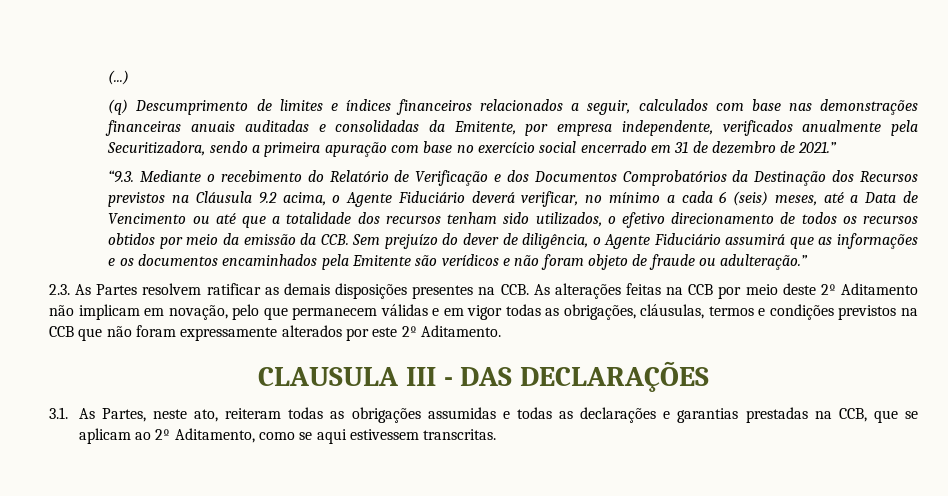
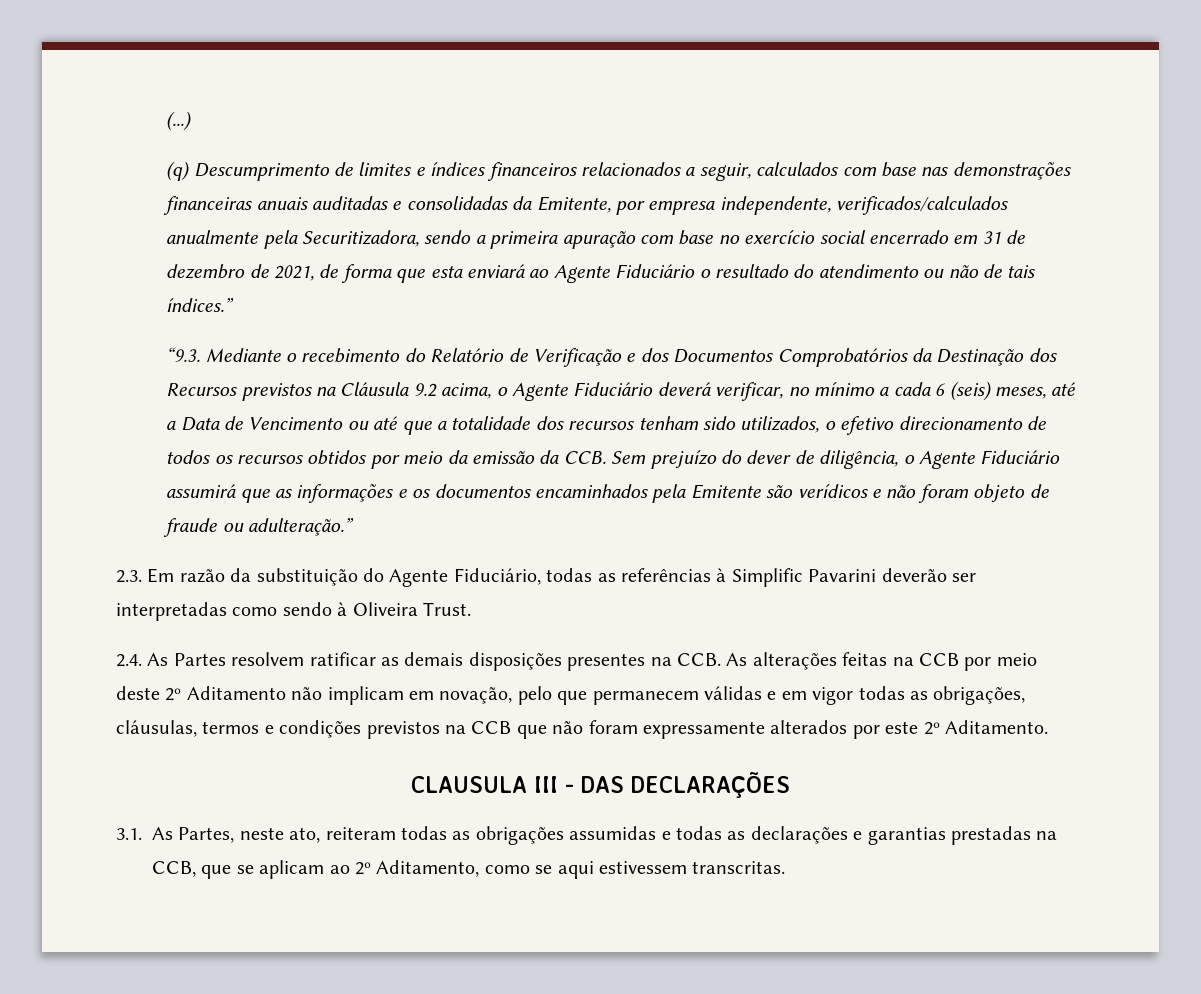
- (q) Descumprimento de limites e índices financeiros relacionados a seguir, calculados com base nas demonstrações financeiras anuais auditadas e consolidadas da Emitente, por empresa independente, verificados anualmente pela Securitizadora, sendo a primeira apuração com base no exercício social encerrado em 31 de dezembro de 2021.”
+ (q) Descumprimento de limites e índices financeiros relacionados a seguir, calculados com base nas demonstrações financeiras anuais auditadas e consolidadas da Emitente, por empresa independente, verificados/calculados anualmente pela Securitizadora, sendo a primeira apuração com base no exercício social encerrado em 31 de dezembro de 2021, de forma que esta enviará ao Agente Fiduciário o resultado do atendimento ou não de tais índices.”
- 2.3. As Partes resolvem ratificar as demais disposições presentes na CCB. As alterações feitas na CCB por meio deste 2º Aditamento não implicam em novação, pelo que permanecem válidas e em vigor todas as obrigações, cláusulas, termos e condições previstos na CCB que não foram expressamente alterados por este 2º Aditamento.
+ 2.3. Em razão da substituição do Agente Fiduciário, todas as referências à Simplific Pavarini deverão ser interpretadas como sendo à Oliveira Trust.
+ 2.4. As Partes resolvem ratificar as demais disposições presentes na CCB. As alterações feitas na CCB por meio deste 2º Aditamento não implicam em novação, pelo que permanecem válidas e em vigor todas as obrigações, cláusulas, termos e condições previstos na CCB que não foram expressamente alterados por este 2º Aditamento.

